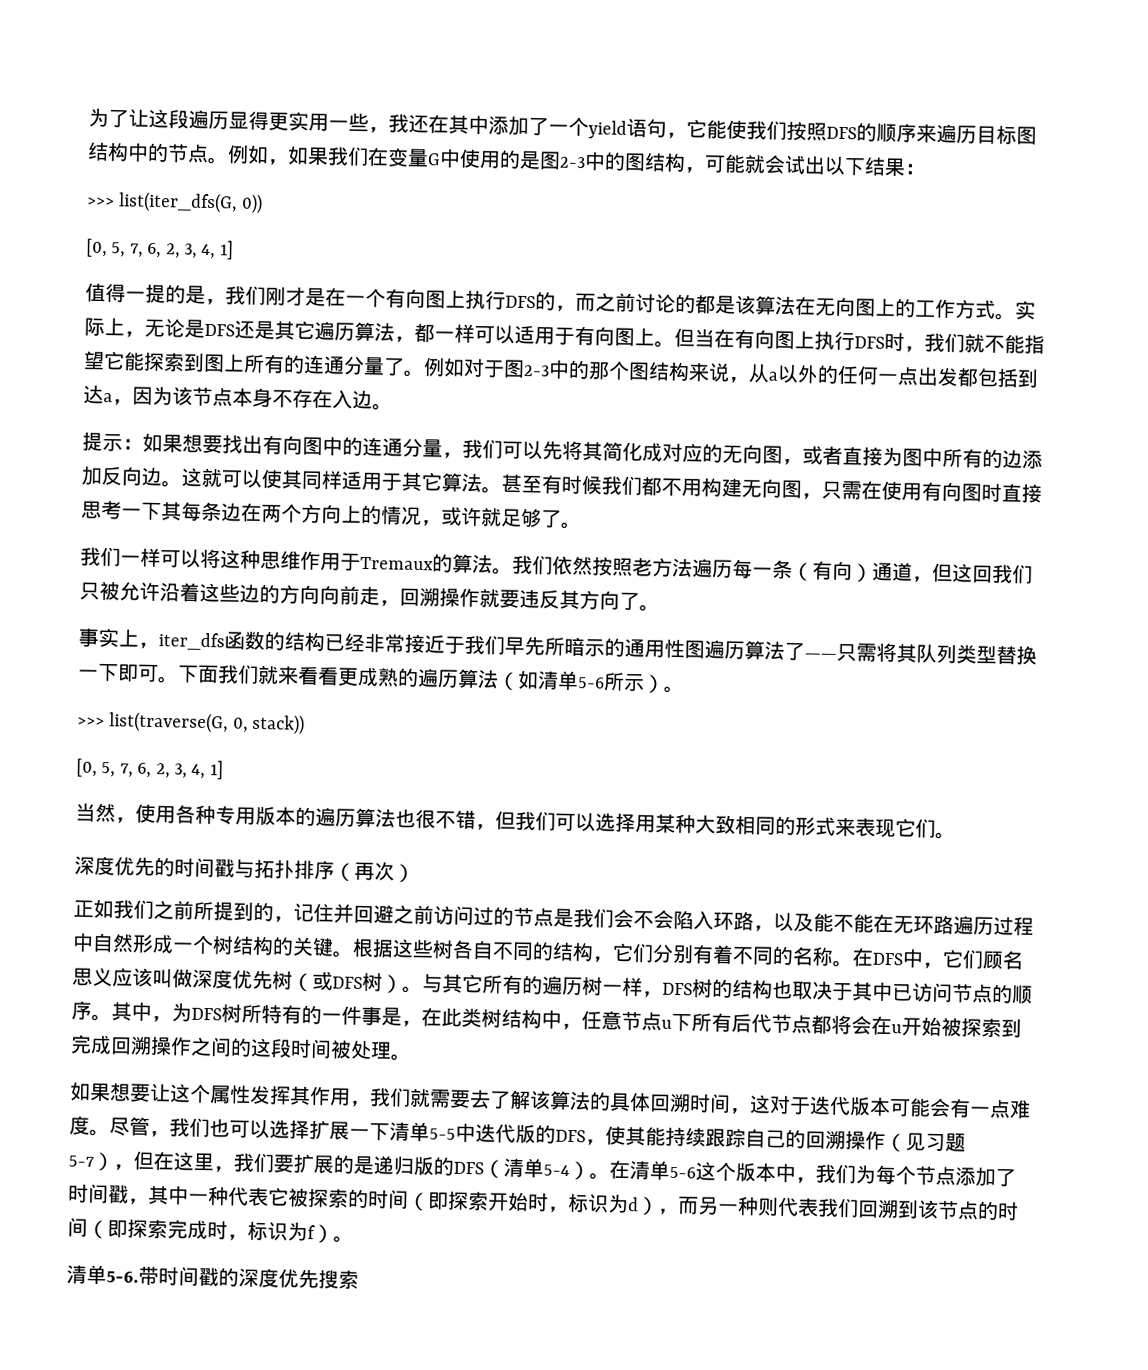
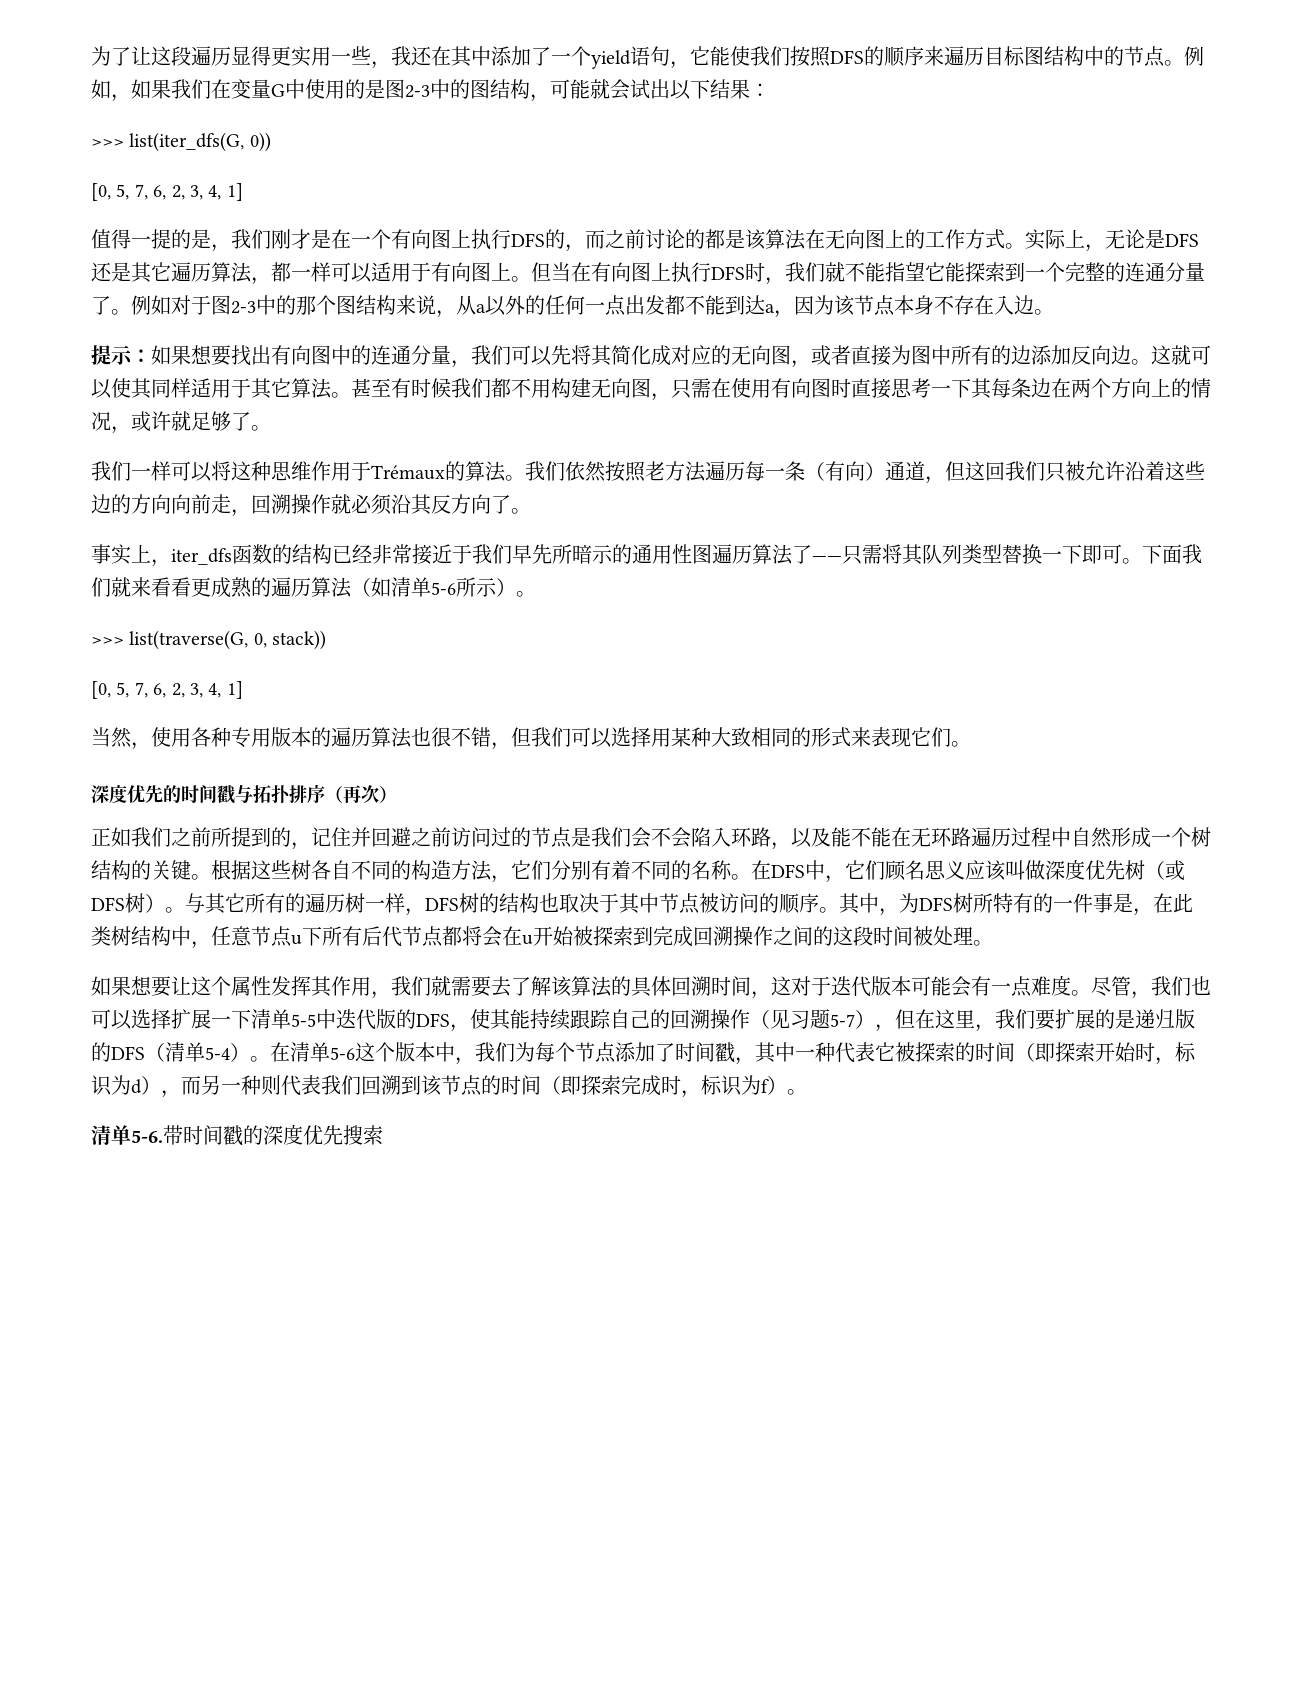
- 但当在有向图上执行DFS时，我们就不能指望它能探索到图上所有的连通分量了。
+ 但当在有向图上执行DFS时，我们就不能指望它能探索到一个完整的连通分量了。
- 例如对于图2-3中的那个图结构来说，从a以外的任何一点出发都包括到达a，因为该节点本身不存在入边。
+ 例如对于图2-3中的那个图结构来说，从a以外的任何一点出发都不能到达a，因为该节点本身不存在入边。
- 我们一样可以将这种思维作用于Tremaux的算法。
+ 我们一样可以将这种思维作用于Trémaux的算法。
- 我们依然按照老方法遍历每一条（有向）通道，但这回我们只被允许沿着这些边的方向向前走，回溯操作就要违反其方向了。
+ 我们依然按照老方法遍历每一条（有向）通道，但这回我们只被允许沿着这些边的方向向前走，回溯操作就必须沿其反方向了。
- 根据这些树各自不同的结构，它们分别有着不同的名称。
+ 根据这些树各自不同的构造方法，它们分别有着不同的名称。
- 与其它所有的遍历树一样，DFS树的结构也取决于其中已访问节点的顺序。
+ 与其它所有的遍历树一样，DFS树的结构也取决于其中节点被访问的顺序。

